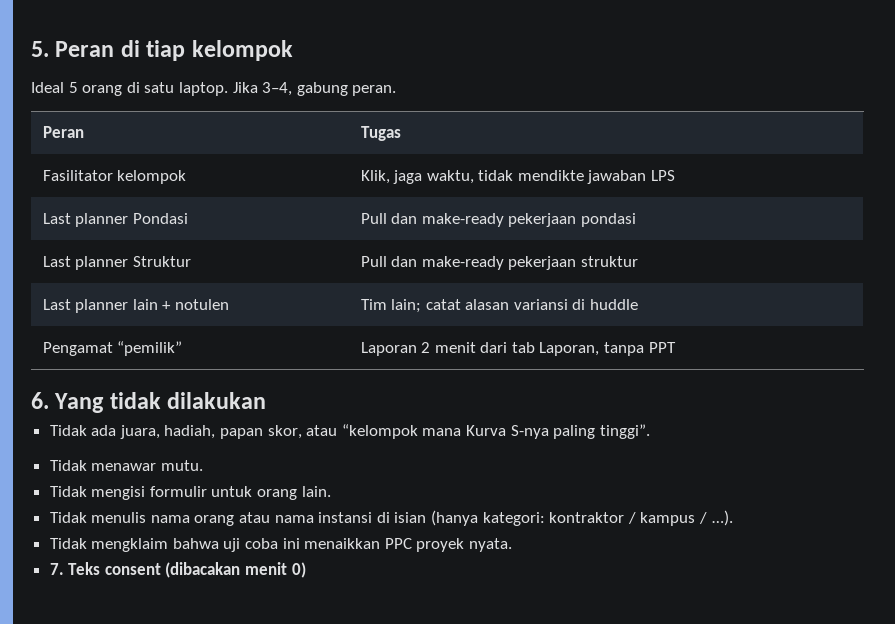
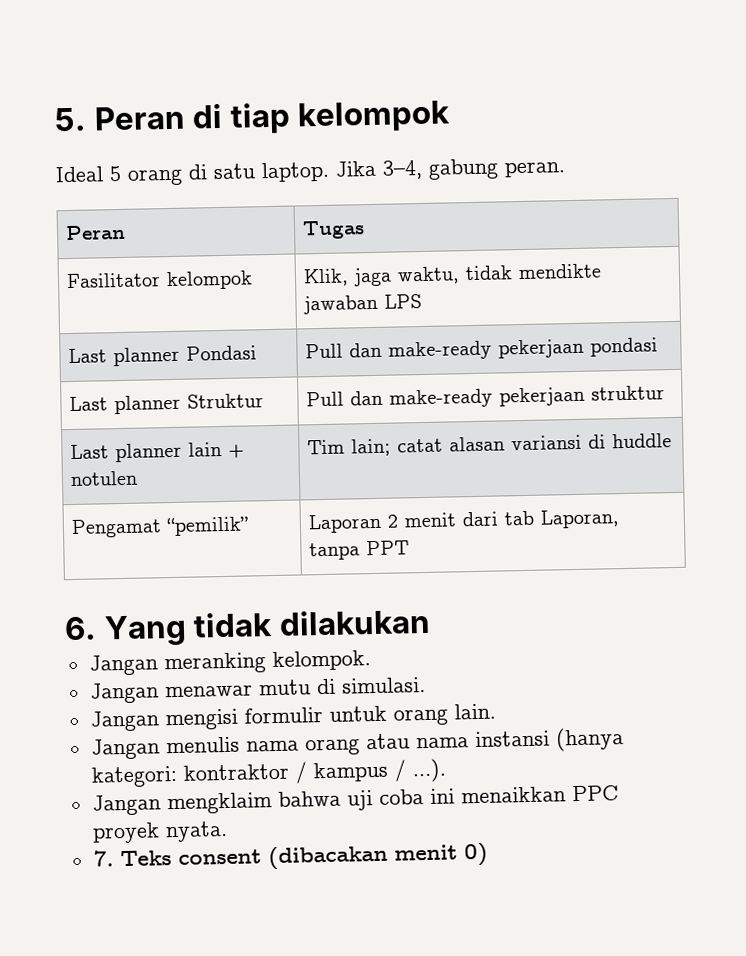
- Tidak ada juara, hadiah, papan skor, atau “kelompok mana Kurva S-nya paling tinggi”.
- Tidak menawar mutu.
- Tidak mengisi formulir untuk orang lain.
+ Jangan meranking kelompok.
+ Jangan menawar mutu di simulasi.
+ Jangan mengisi formulir untuk orang lain.
- Tidak menulis nama orang atau nama instansi di isian (hanya kategori: kontraktor / kampus / …).
+ Jangan menulis nama orang atau nama instansi (hanya kategori: kontraktor / kampus / …).
- Tidak mengklaim bahwa uji coba ini menaikkan PPC proyek nyata.
+ Jangan mengklaim bahwa uji coba ini menaikkan PPC proyek nyata.

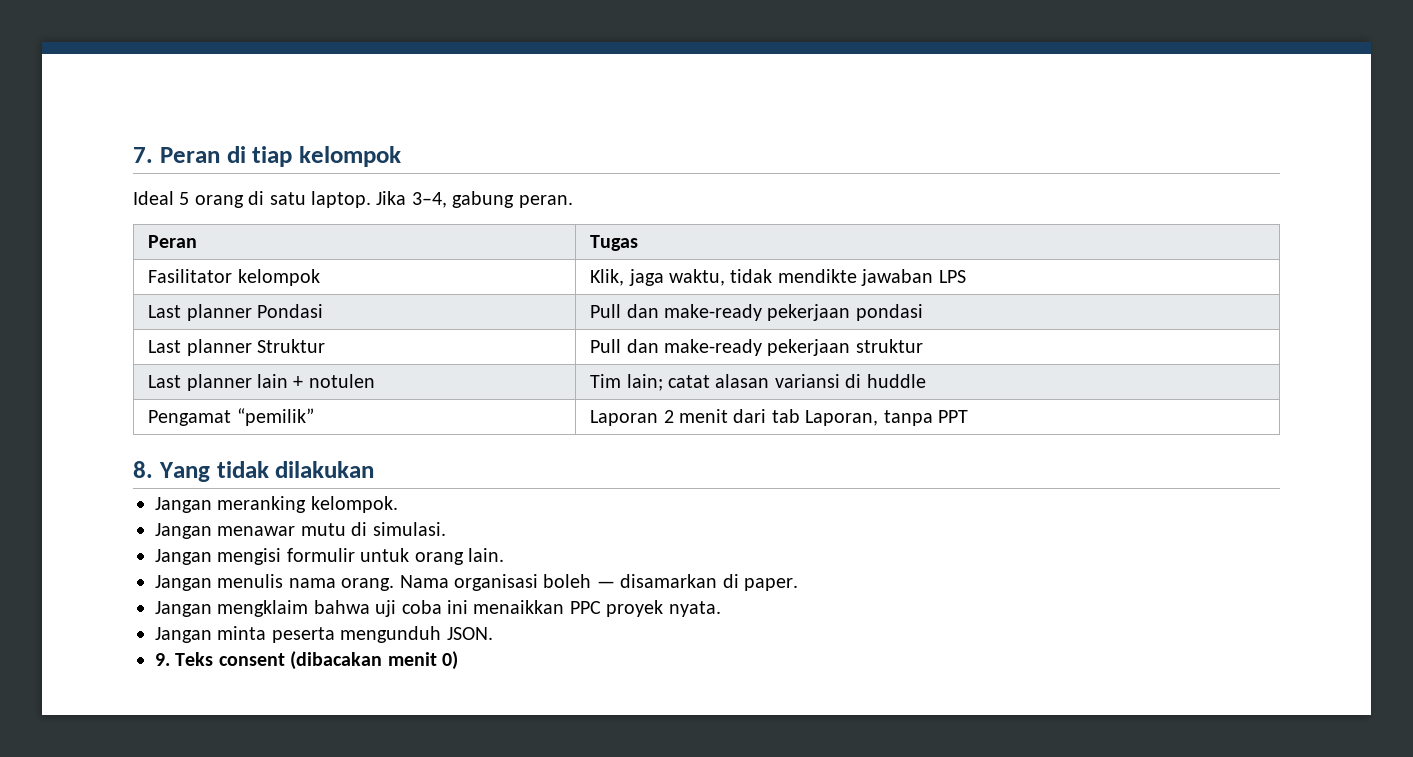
- 5. Peran di tiap kelompok
+ 7. Peran di tiap kelompok
- 6. Yang tidak dilakukan
+ 8. Yang tidak dilakukan
- Jangan menulis nama orang atau nama instansi (hanya kategori: kontraktor / kampus / …).
+ Jangan menulis nama orang. Nama organisasi boleh — disamarkan di paper.
- 7. Teks consent (dibacakan menit 0)
+ Jangan minta peserta mengunduh JSON.
+ 9. Teks consent (dibacakan menit 0)

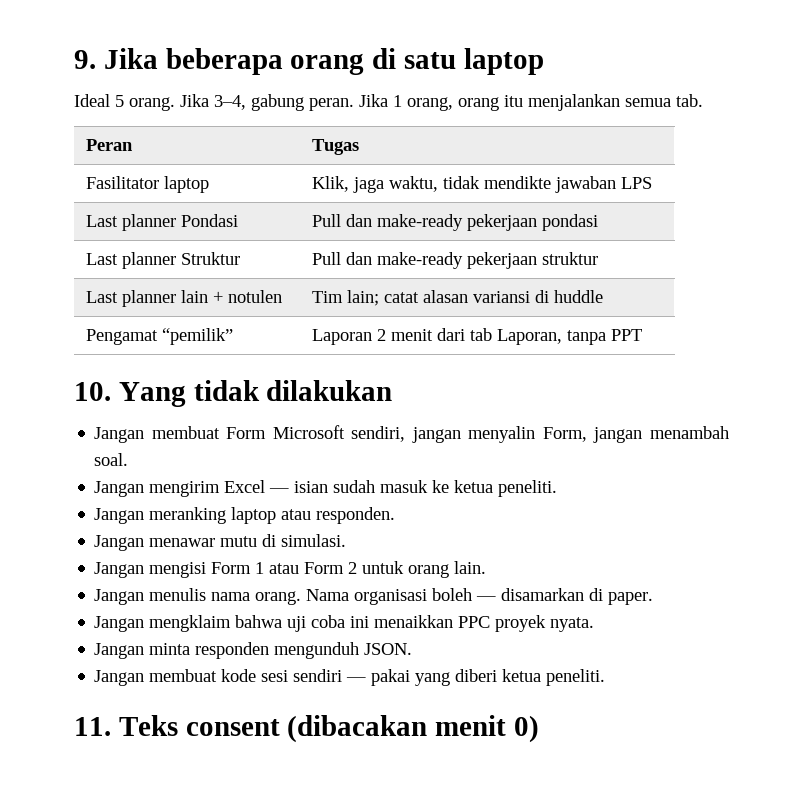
- 7. Peran di tiap kelompok
- Ideal 5 orang di satu laptop. Jika 3–4, gabung peran.
+ 9. Jika beberapa orang di satu laptop
+ Ideal 5 orang. Jika 3–4, gabung peran. Jika 1 orang, orang itu menjalankan semua tab.
- Fasilitator kelompok | Klik, jaga waktu, tidak mendikte jawaban LPS
+ Fasilitator laptop | Klik, jaga waktu, tidak mendikte jawaban LPS
- 8. Yang tidak dilakukan
+ 10. Yang tidak dilakukan
+ Jangan membuat Form Microsoft sendiri, jangan menyalin Form, jangan menambah soal.
+ Jangan mengirim Excel — isian sudah masuk ke ketua peneliti.
- Jangan meranking kelompok.
+ Jangan meranking laptop atau responden.
- Jangan mengisi formulir untuk orang lain.
+ Jangan mengisi Form 1 atau Form 2 untuk orang lain.
- Jangan minta peserta mengunduh JSON.
+ Jangan minta responden mengunduh JSON.
- 9. Teks consent (dibacakan menit 0)
+ Jangan membuat kode sesi sendiri — pakai yang diberi ketua peneliti.
+ 11. Teks consent (dibacakan menit 0)

